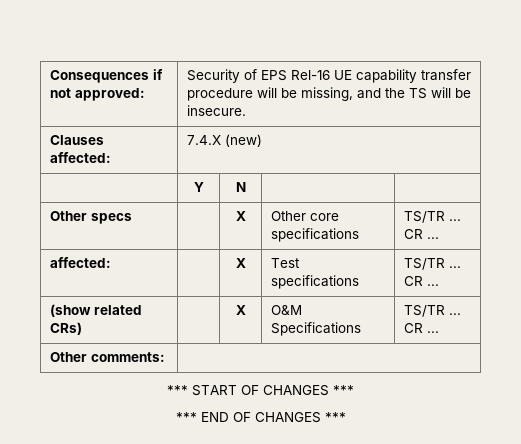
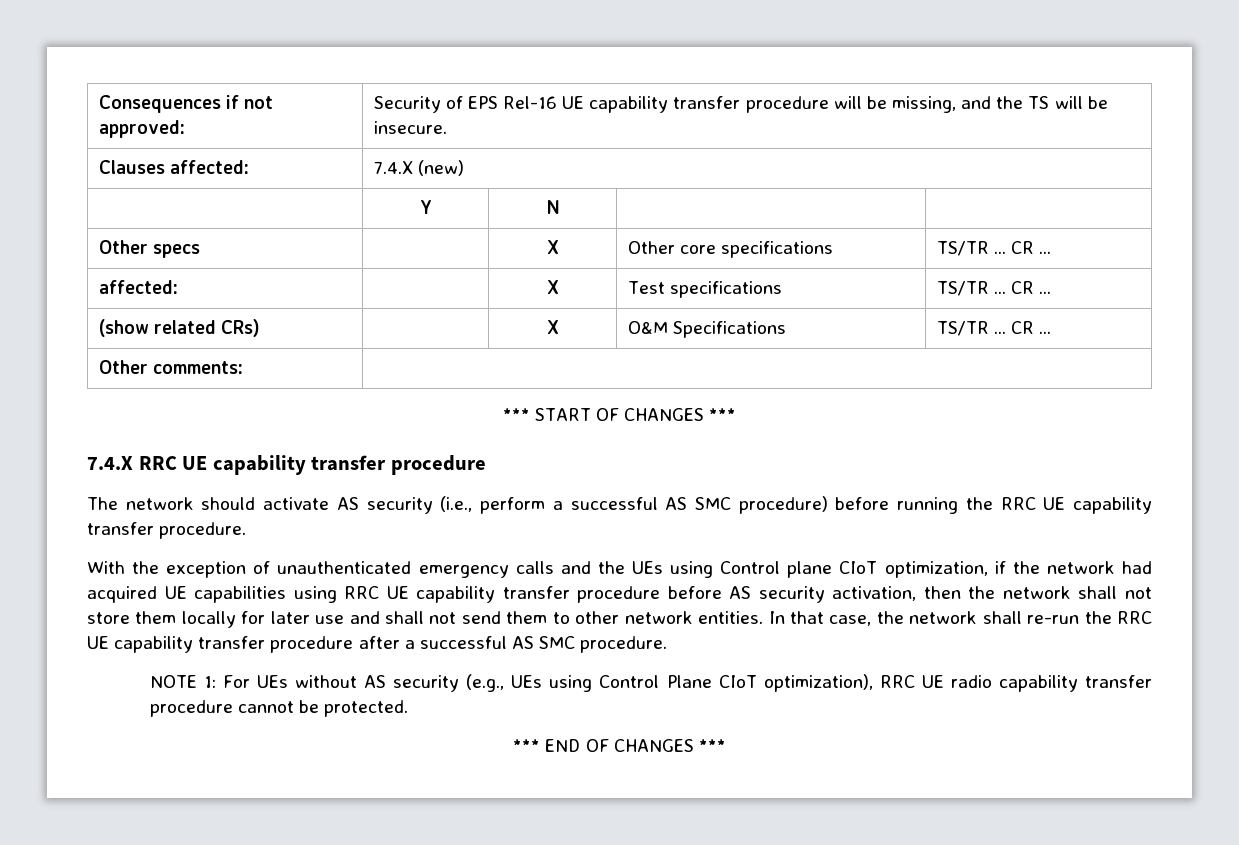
+ 7.4.X RRC UE capability transfer procedure
+ The network should activate AS security (i.e., perform a successful AS SMC procedure) before running the RRC UE capability transfer procedure.
+ With the exception of unauthenticated emergency calls and the UEs using Control plane CIoT optimization, if the network had acquired UE capabilities using RRC UE capability transfer procedure before AS security activation, then the network shall not store them locally for later use and shall not send them to other network entities. In that case, the network shall re-run the RRC UE capability transfer procedure after a successful AS SMC procedure.
+ NOTE 1: For UEs without AS security (e.g., UEs using Control Plane CIoT optimization), RRC UE radio capability transfer procedure cannot be protected.

